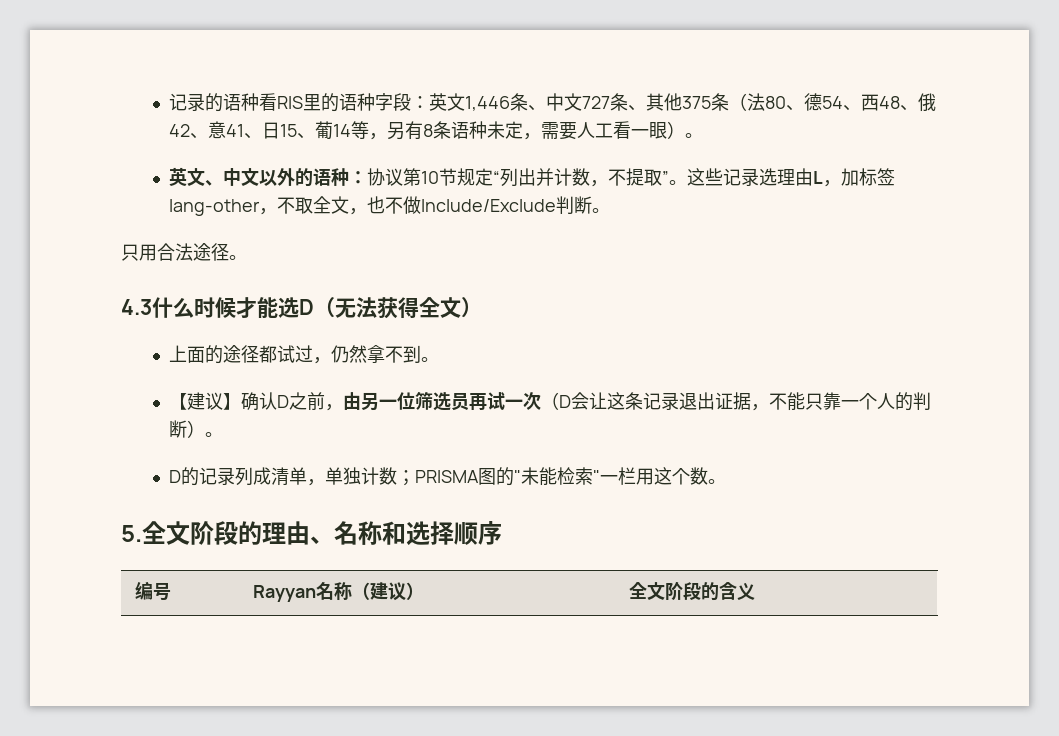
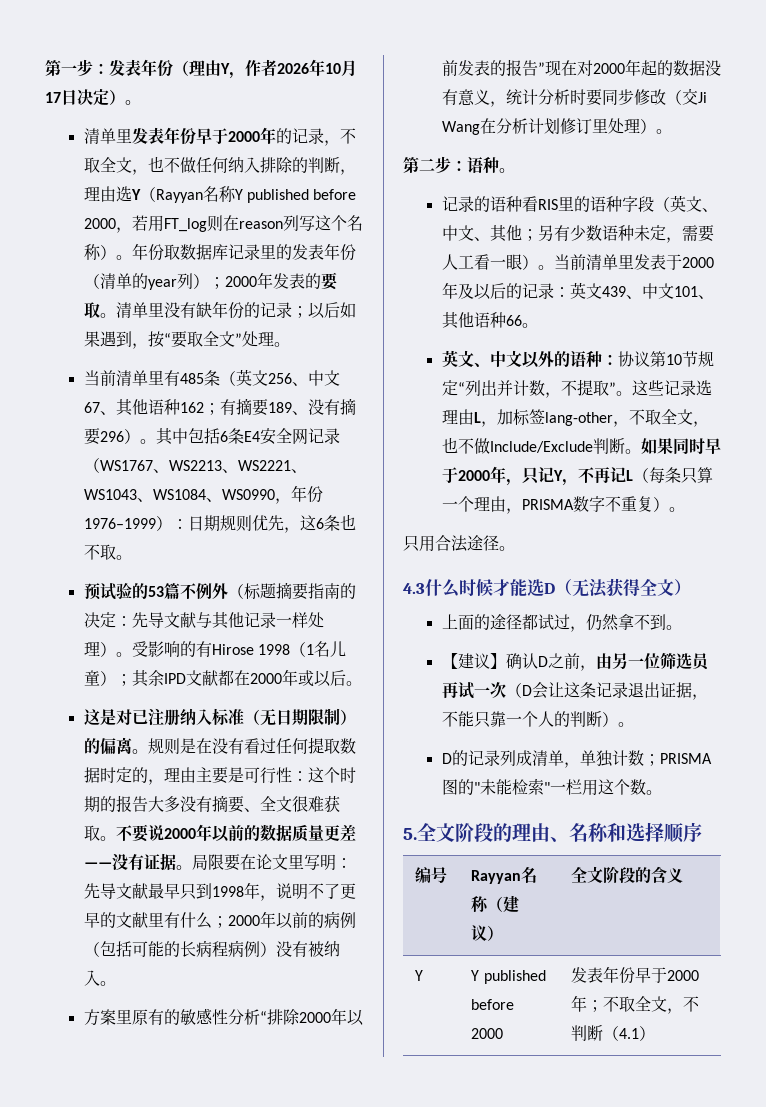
+ 第一步：发表年份（理由Y，作者2026年10月17日决定）。
+ 清单里发表年份早于2000年的记录，不取全文，也不做任何纳入排除的判断，理由选Y（Rayyan名称Y published before 2000，若用FT_log则在reason列写这个名称）。年份取数据库记录里的发表年份（清单的year列）；2000年发表的要取。清单里没有缺年份的记录；以后如果遇到，按“要取全文”处理。
+ 当前清单里有485条（英文256、中文67、其他语种162；有摘要189、没有摘要296）。其中包括6条E4安全网记录（WS1767、WS2213、WS2221、WS1043、WS1084、WS0990，年份1976–1999）：日期规则优先，这6条也不取。
+ 预试验的53篇不例外（标题摘要指南的决定：先导文献与其他记录一样处理）。受影响的有Hirose 1998（1名儿童）；其余IPD文献都在2000年或以后。
+ 这是对已注册纳入标准（无日期限制）的偏离。规则是在没有看过任何提取数据时定的，理由主要是可行性：这个时期的报告大多没有摘要、全文很难获取。不要说2000年以前的数据质量更差——没有证据。局限要在论文里写明：先导文献最早只到1998年，说明不了更早的文献里有什么；2000年以前的病例（包括可能的长病程病例）没有被纳入。
+ 方案里原有的敏感性分析“排除2000年以前发表的报告”现在对2000年起的数据没有意义，统计分析时要同步修改（交Ji Wang在分析计划修订里处理）。
+ 第二步：语种。
- 记录的语种看RIS里的语种字段：英文1,446条、中文727条、其他375条（法80、德54、西48、俄42、意41、日15、葡14等，另有8条语种未定，需要人工看一眼）。
+ 记录的语种看RIS里的语种字段（英文、中文、其他；另有少数语种未定，需要人工看一眼）。当前清单里发表于2000年及以后的记录：英文439、中文101、其他语种66。
+ 如果同时早于2000年，只记Y，不再记L（每条只算一个理由，PRISMA数字不重复）。
+ Y | Y published before 2000 | 发表年份早于2000年；不取全文，不判断（4.1）

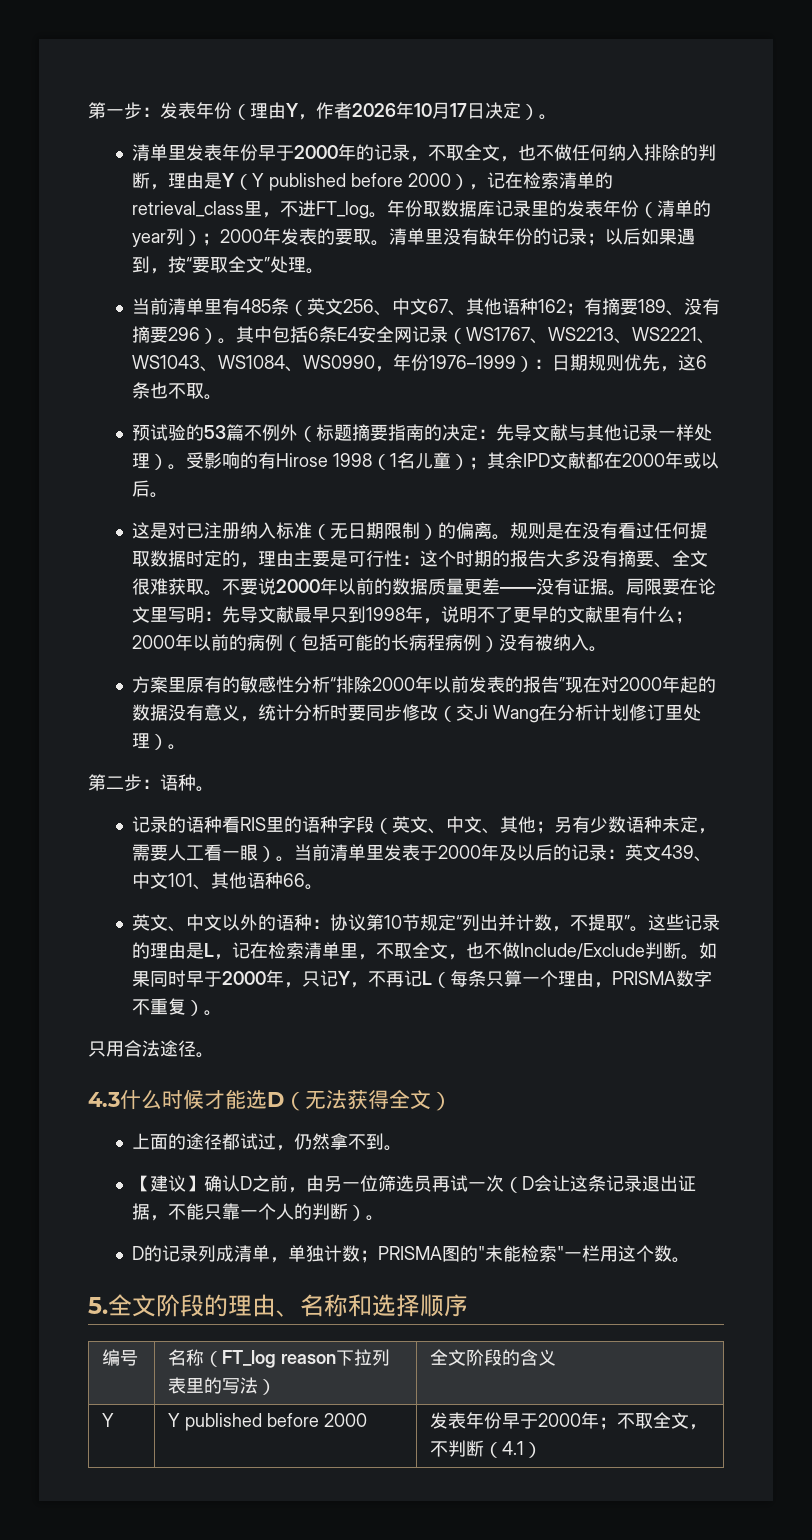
- 清单里发表年份早于2000年的记录，不取全文，也不做任何纳入排除的判断，理由选Y（Rayyan名称Y published before 2000，若用FT_log则在reason列写这个名称）。
+ 清单里发表年份早于2000年的记录，不取全文，也不做任何纳入排除的判断，理由是Y（Y published before 2000），记在检索清单的retrieval_class里，不进FT_log。
- 这些记录选理由L，加标签lang-other，不取全文，也不做Include/Exclude判断。
+ 这些记录的理由是L，记在检索清单里，不取全文，也不做Include/Exclude判断。
- 编号 | Rayyan名称（建议） | 全文阶段的含义
+ 编号 | 名称（FT_log reason下拉列表里的写法） | 全文阶段的含义

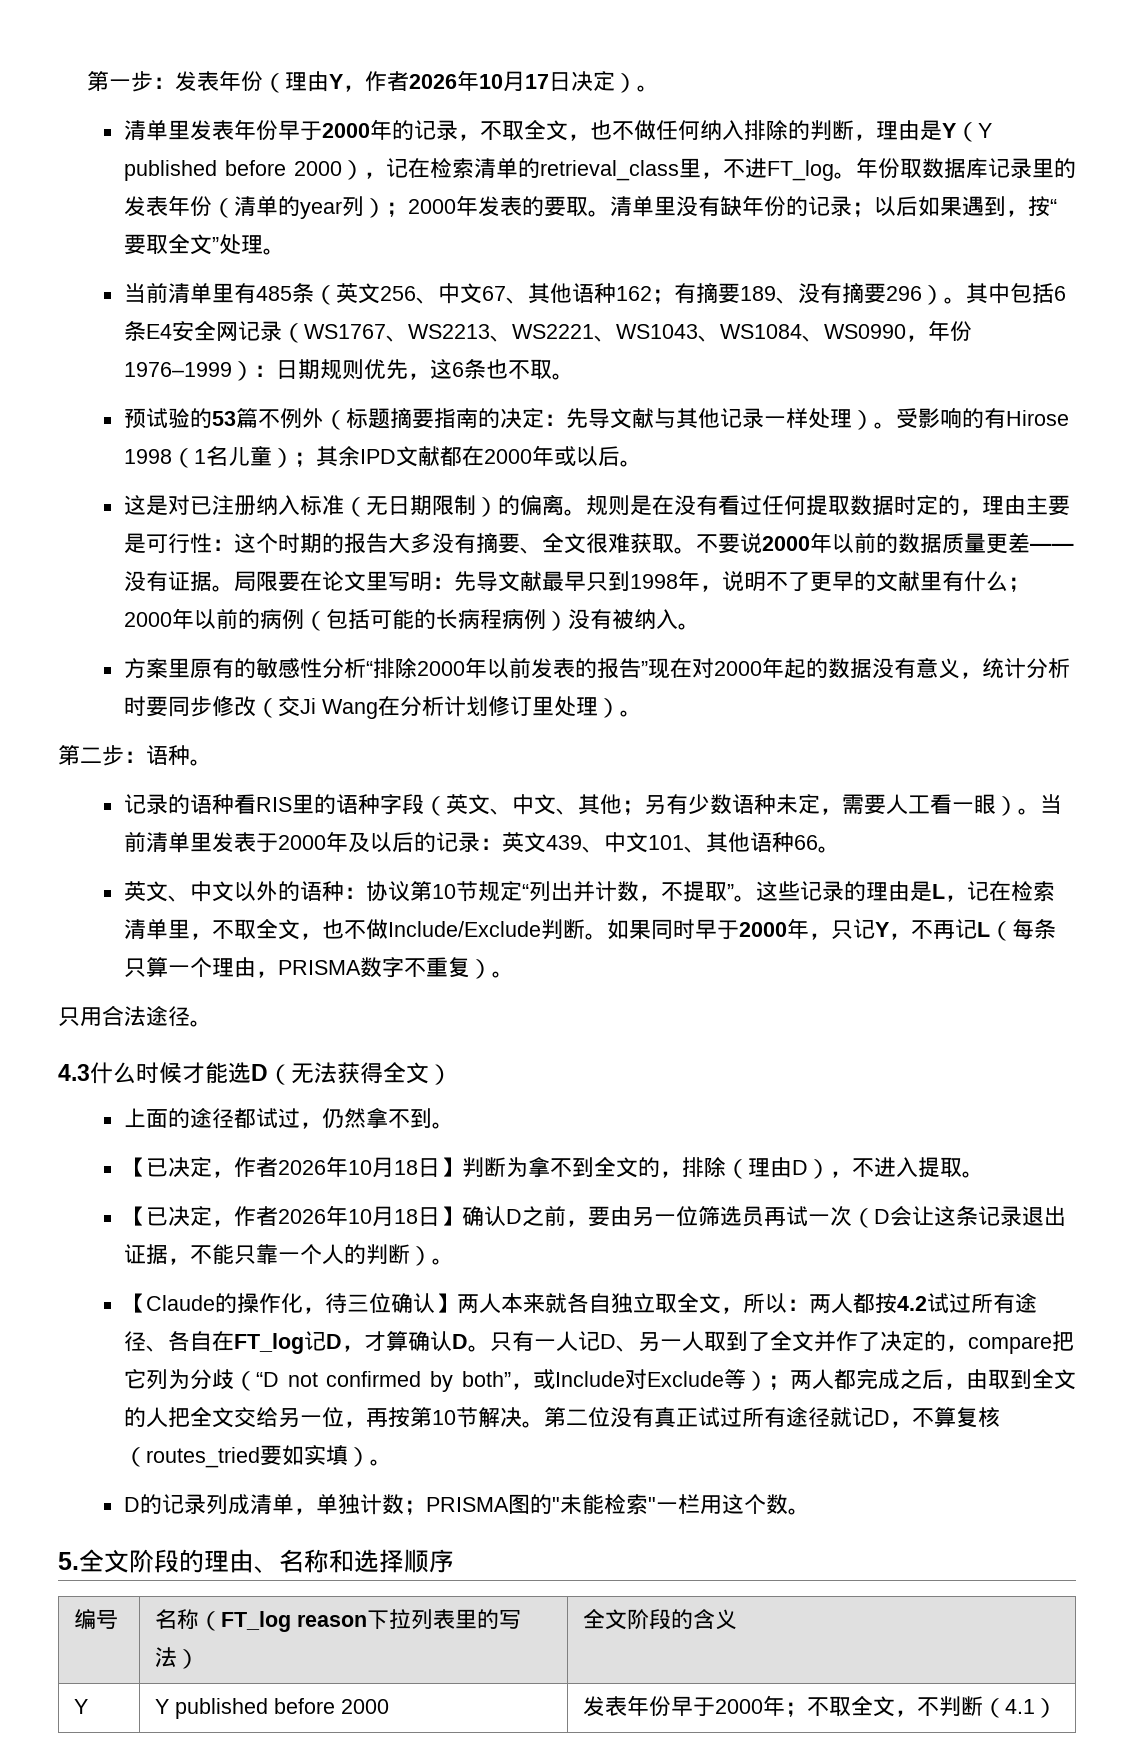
- 【建议】确认D之前，由另一位筛选员再试一次（D会让这条记录退出证据，不能只靠一个人的判断）。
+ 【已决定，作者2026年10月18日】判断为拿不到全文的，排除（理由D），不进入提取。
+ 【已决定，作者2026年10月18日】确认D之前，要由另一位筛选员再试一次（D会让这条记录退出证据，不能只靠一个人的判断）。
+ 【Claude的操作化，待三位确认】两人本来就各自独立取全文，所以：两人都按4.2试过所有途径、各自在FT_log记D，才算确认D。只有一人记D、另一人取到了全文并作了决定的，compare把它列为分歧（“D not confirmed by both”，或Include对Exclude等）；两人都完成之后，由取到全文的人把全文交给另一位，再按第10节解决。第二位没有真正试过所有途径就记D，不算复核（routes_tried要如实填）。

